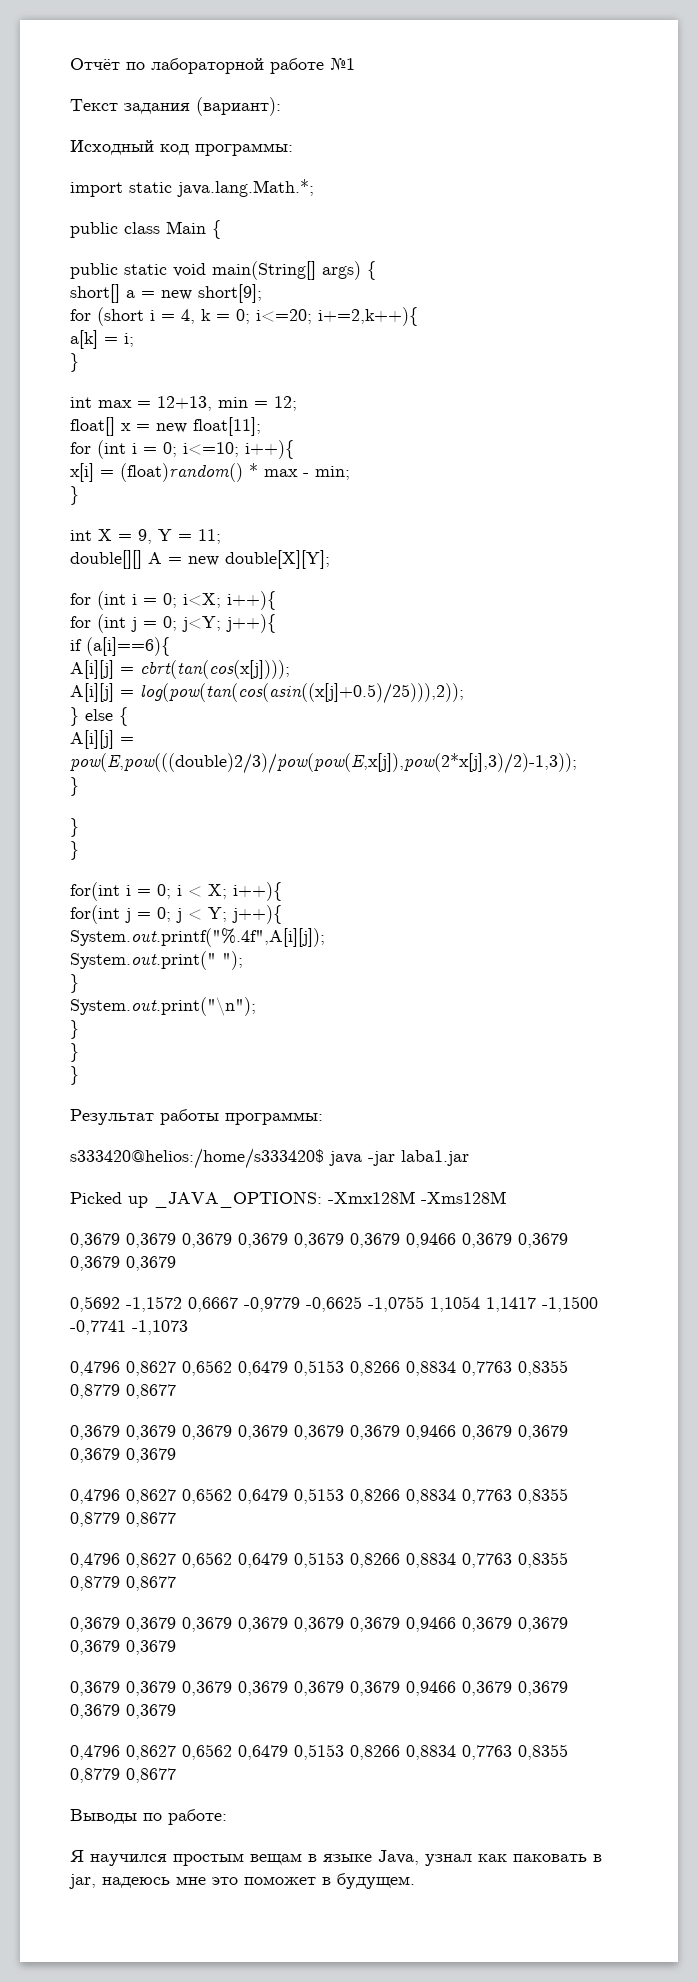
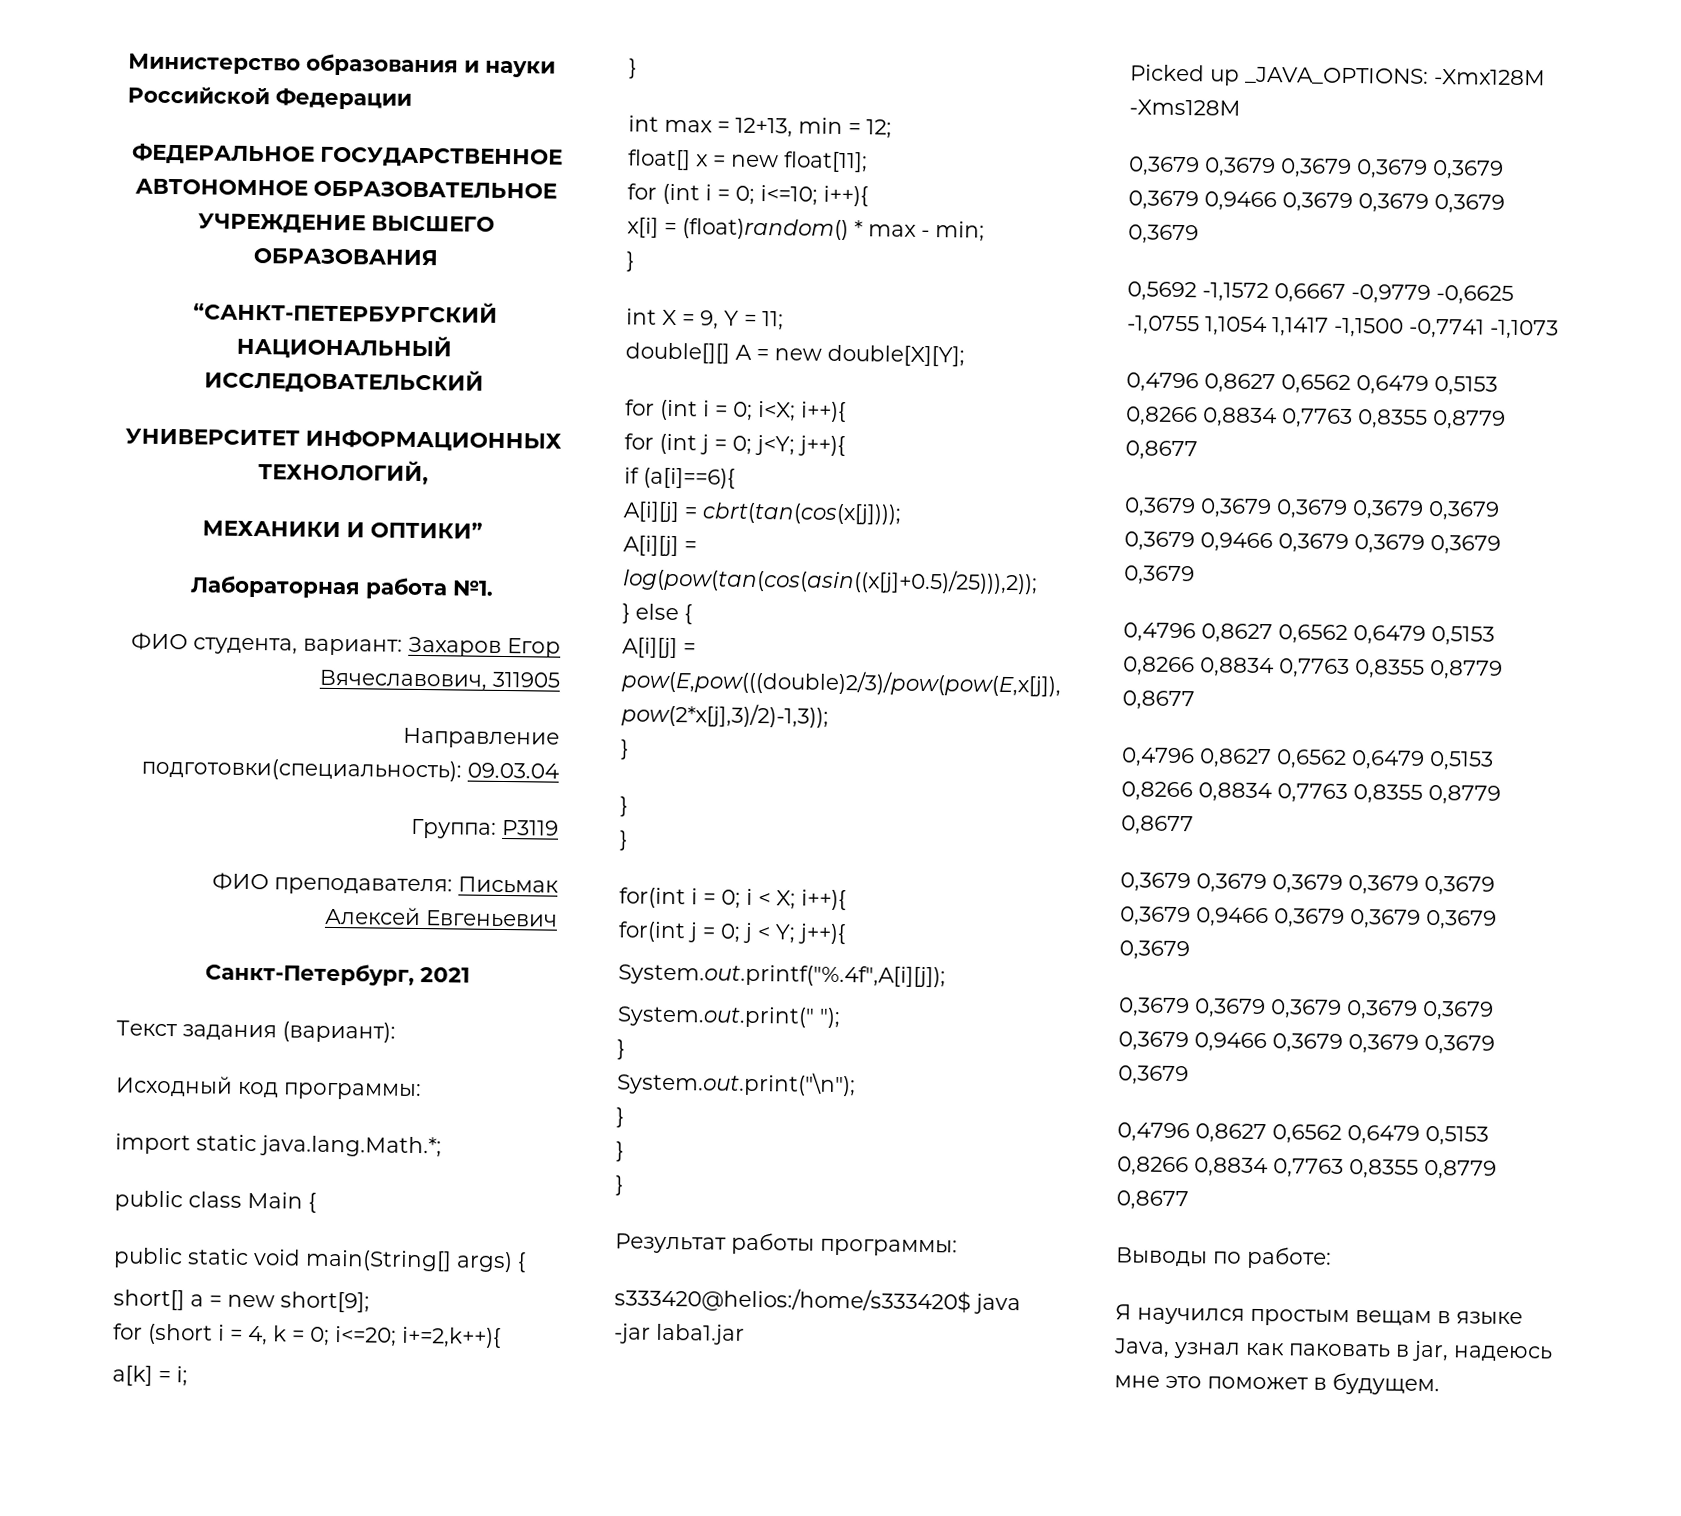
- Отчёт по лабораторной работе №1
+ Министерство образования и науки Российской Федерации
+ ФЕДЕРАЛЬНОЕ ГОСУДАРСТВЕННОЕ АВТОНОМНОЕ ОБРАЗОВАТЕЛЬНОЕ УЧРЕЖДЕНИЕ ВЫСШЕГО ОБРАЗОВАНИЯ
+ “САНКТ-ПЕТЕРБУРГСКИЙ НАЦИОНАЛЬНЫЙ ИССЛЕДОВАТЕЛЬСКИЙ
+ УНИВЕРСИТЕТ ИНФОРМАЦИОННЫХ ТЕХНОЛОГИЙ,
+ МЕХАНИКИ И ОПТИКИ”
+ Лабораторная работа №1.
+ ФИО студента, вариант: Захаров Егор Вячеславович, 311905
+ Направление подготовки(специальность): 09.03.04
+ Группа: P3119
+ ФИО преподавателя: Письмак Алексей Евгеньевич
+ Санкт-Петербург, 2021

